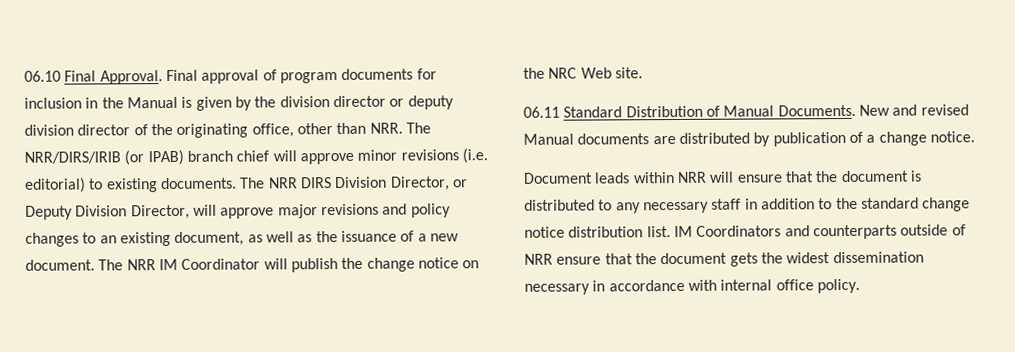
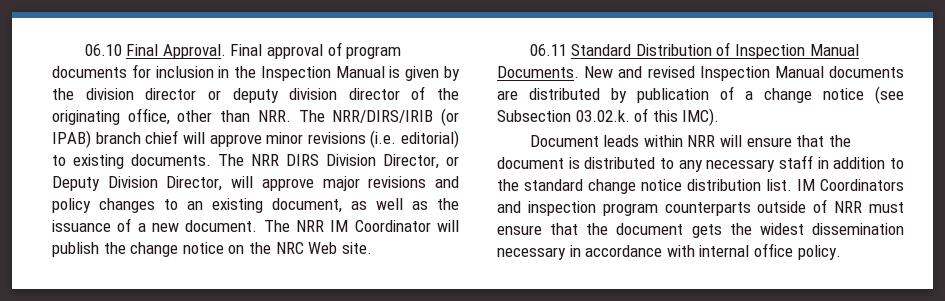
- Final approval of program documents for inclusion in the Manual is given by the division director or deputy division director of the originating office, other than NRR. The NRR/DIRS/IRIB (or IPAB) branch chief will approve minor revisions (i.e. editorial) to existing documents.
+ Final approval of program documents for inclusion in the Inspection Manual is given by the division director or deputy division director of the originating office, other than NRR. The NRR/DIRS/IRIB (or IPAB) branch chief will approve minor revisions (i.e. editorial) to existing documents.
- 06.11 Standard Distribution of Manual Documents.
+ 06.11 Standard Distribution of Inspection Manual Documents.
- New and revised Manual documents are distributed by publication of a change notice.
+ New and revised Inspection Manual documents are distributed by publication of a change notice (see Subsection 03.02.k. of this IMC).
- IM Coordinators and counterparts outside of NRR ensure that the document gets the widest dissemination necessary in accordance with internal office policy.
+ IM Coordinators and inspection program counterparts outside of NRR must ensure that the document gets the widest dissemination necessary in accordance with internal office policy.

